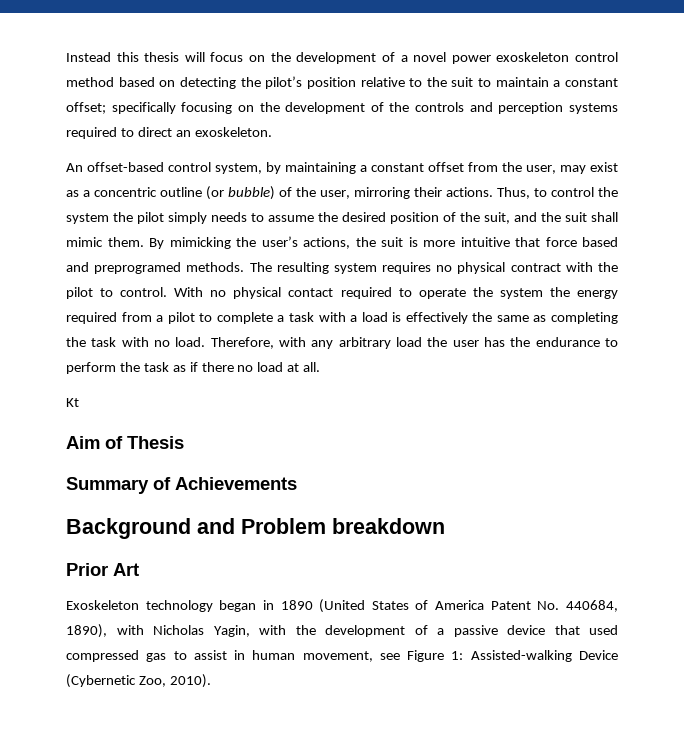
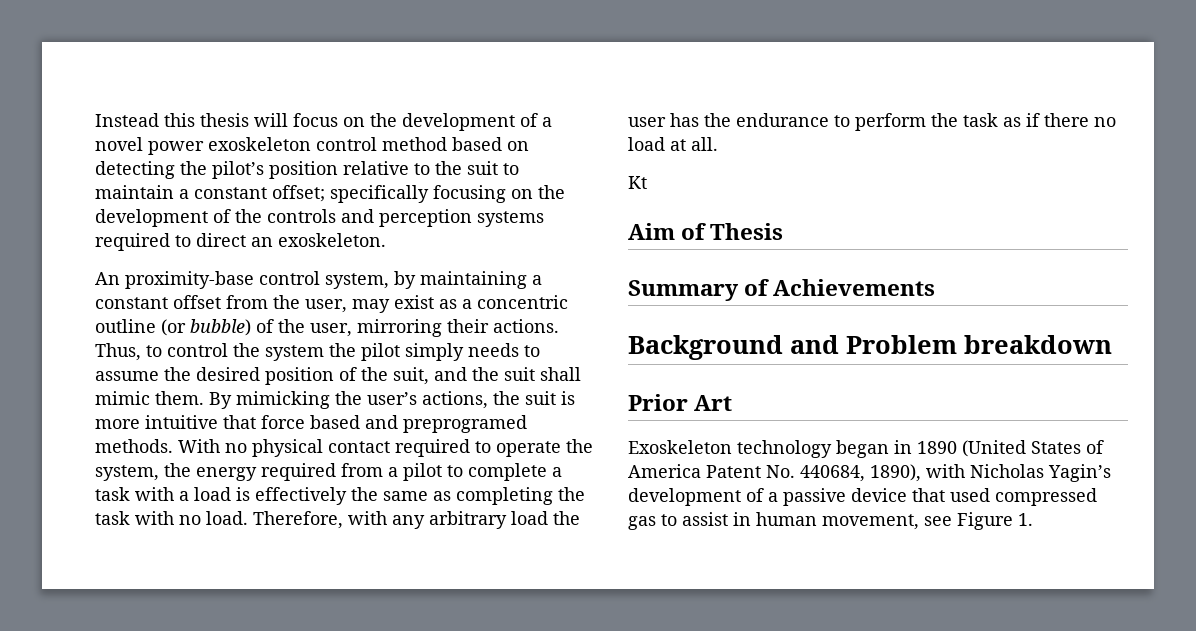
- An offset-based control system, by maintaining a constant offset from the user, may exist as a concentric outline (or bubble) of the user, mirroring their actions.
+ An proximity-base control system, by maintaining a constant offset from the user, may exist as a concentric outline (or bubble) of the user, mirroring their actions.
- The resulting system requires no physical contract with the pilot to control.
- With no physical contact required to operate the system the energy required from a pilot to complete a task with a load is effectively the same as completing the task with no load.
+ With no physical contact required to operate the system, the energy required from a pilot to complete a task with a load is effectively the same as completing the task with no load.
- Exoskeleton technology began in 1890 (United States of America Patent No. 440684, 1890), with Nicholas Yagin, with the development of a passive device that used compressed gas to assist in human movement, see Figure 1: Assisted-walking Device (Cybernetic Zoo, 2010).
+ Exoskeleton technology began in 1890 (United States of America Patent No. 440684, 1890), with Nicholas Yagin’s development of a passive device that used compressed gas to assist in human movement, see Figure 1.

